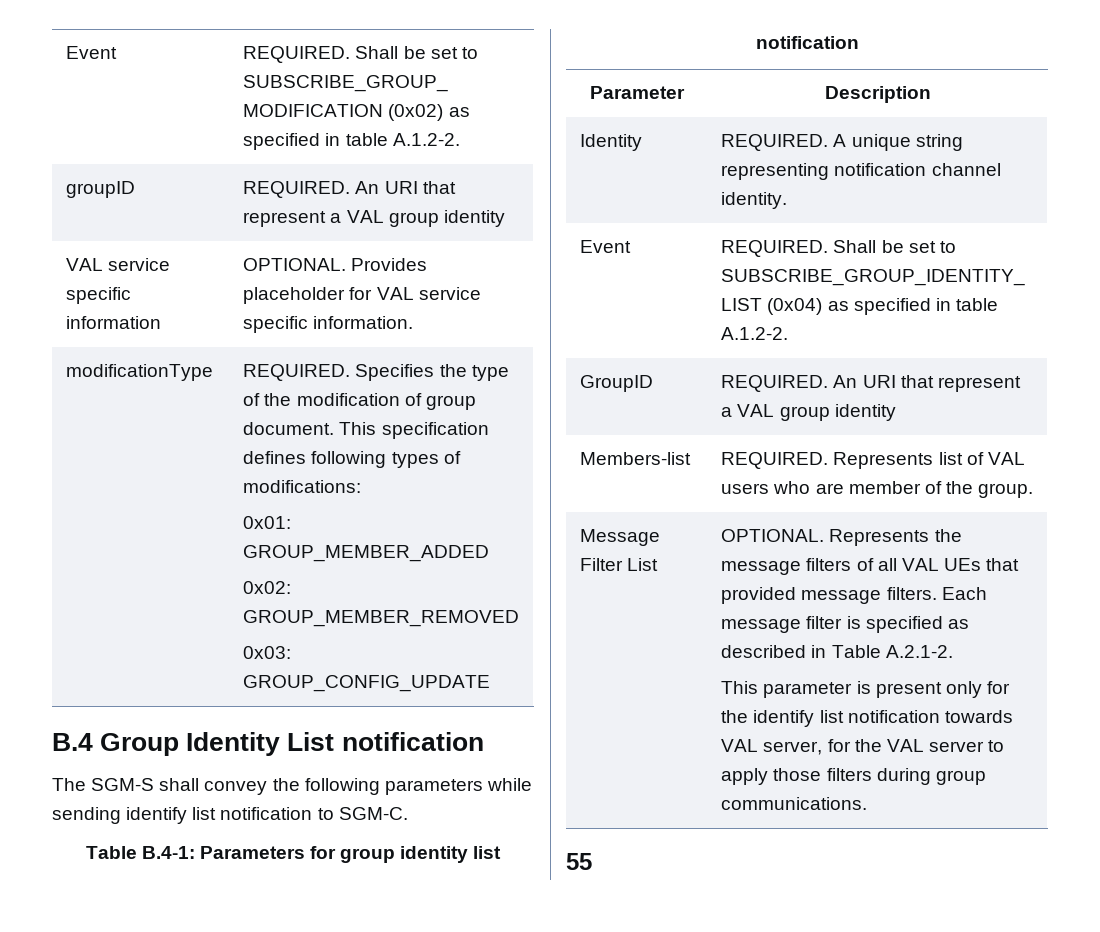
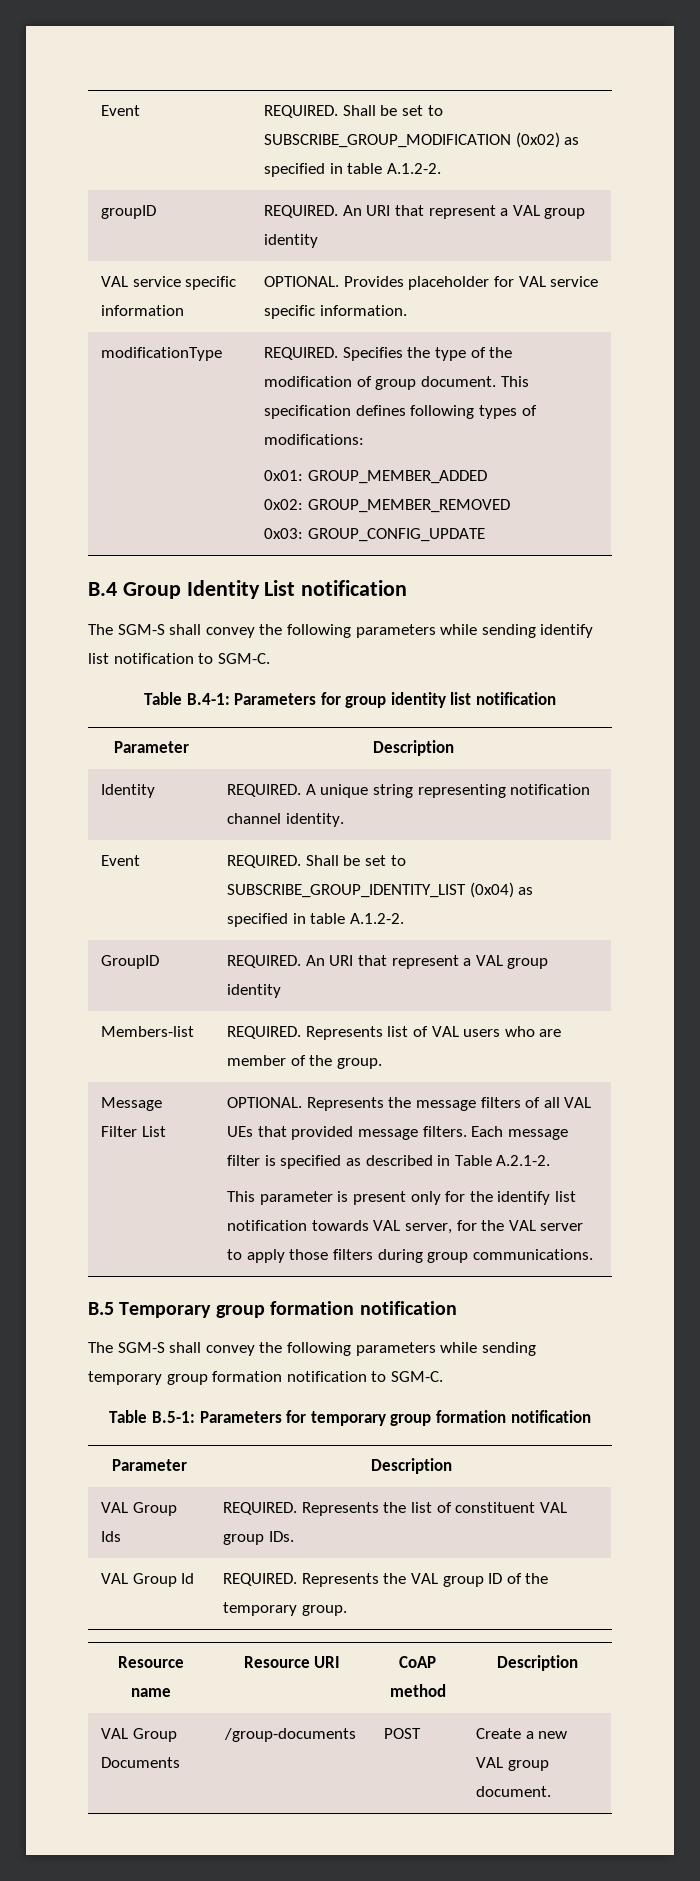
- 55
+ B.5 Temporary group formation notification
+ The SGM-S shall convey the following parameters while sending temporary group formation notification to SGM-C.
+ Table B.5-1: Parameters for temporary group formation notification
+ Parameter | Description
+ VAL Group Ids | REQUIRED. Represents the list of constituent VAL group IDs.
+ VAL Group Id | REQUIRED. Represents the VAL group ID of the temporary group.
+ Resource name | Resource URI | CoAP method | Description
+ VAL Group Documents | /group-documents | POST | Create a new VAL group document.

